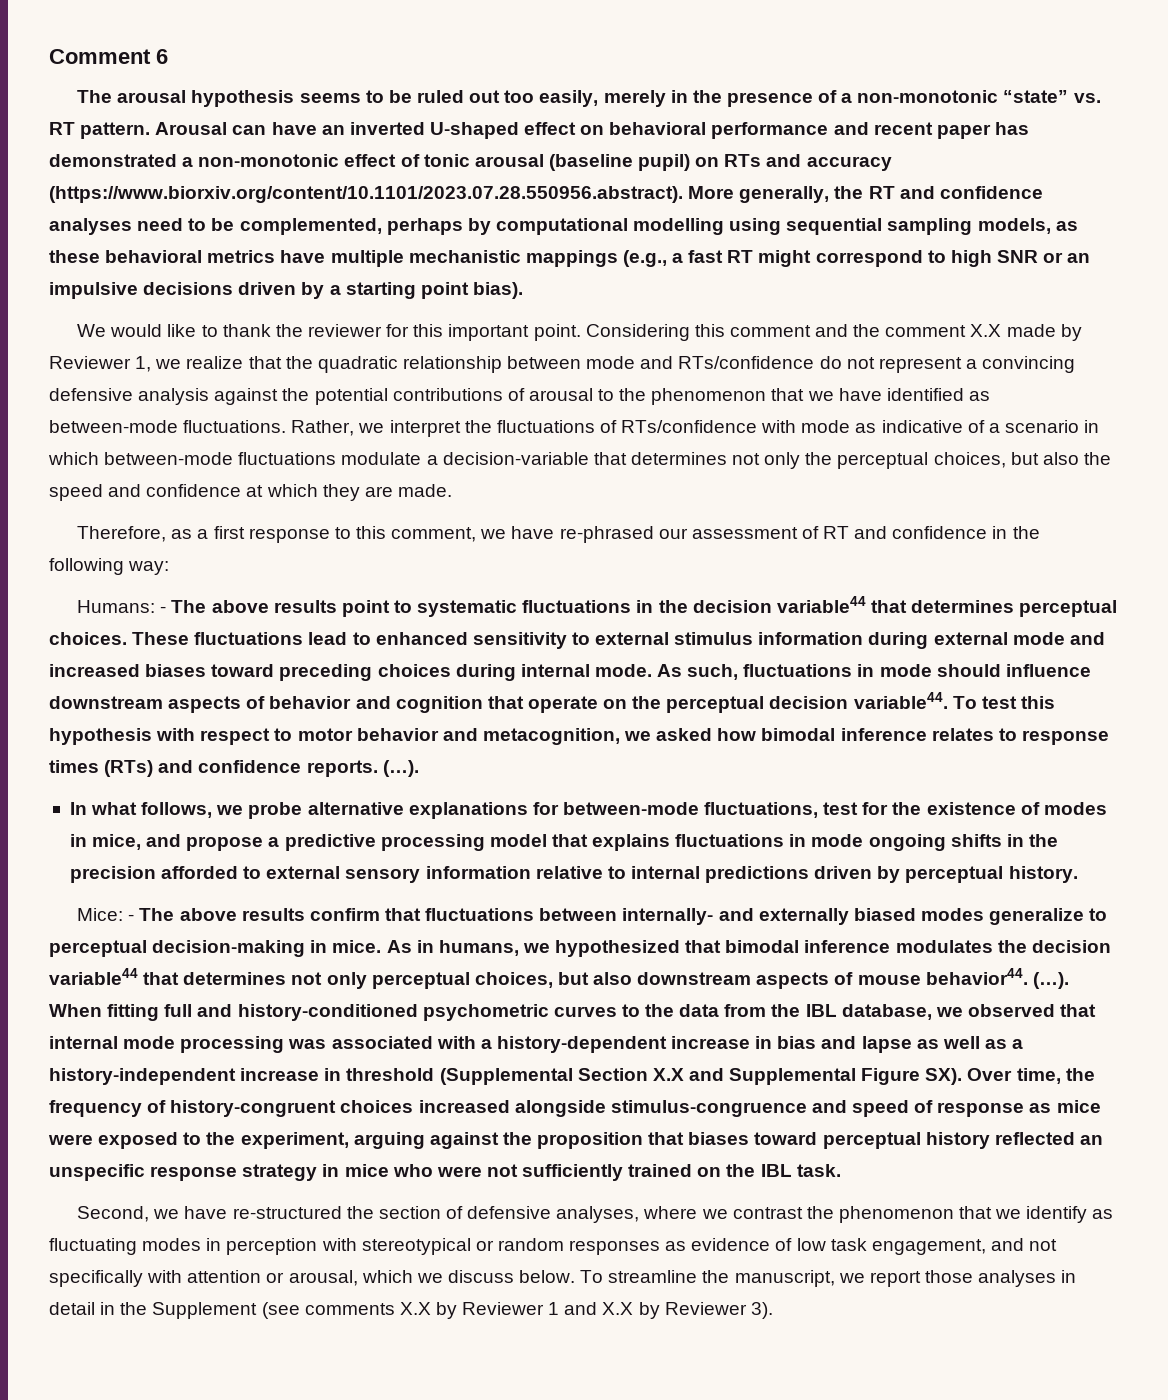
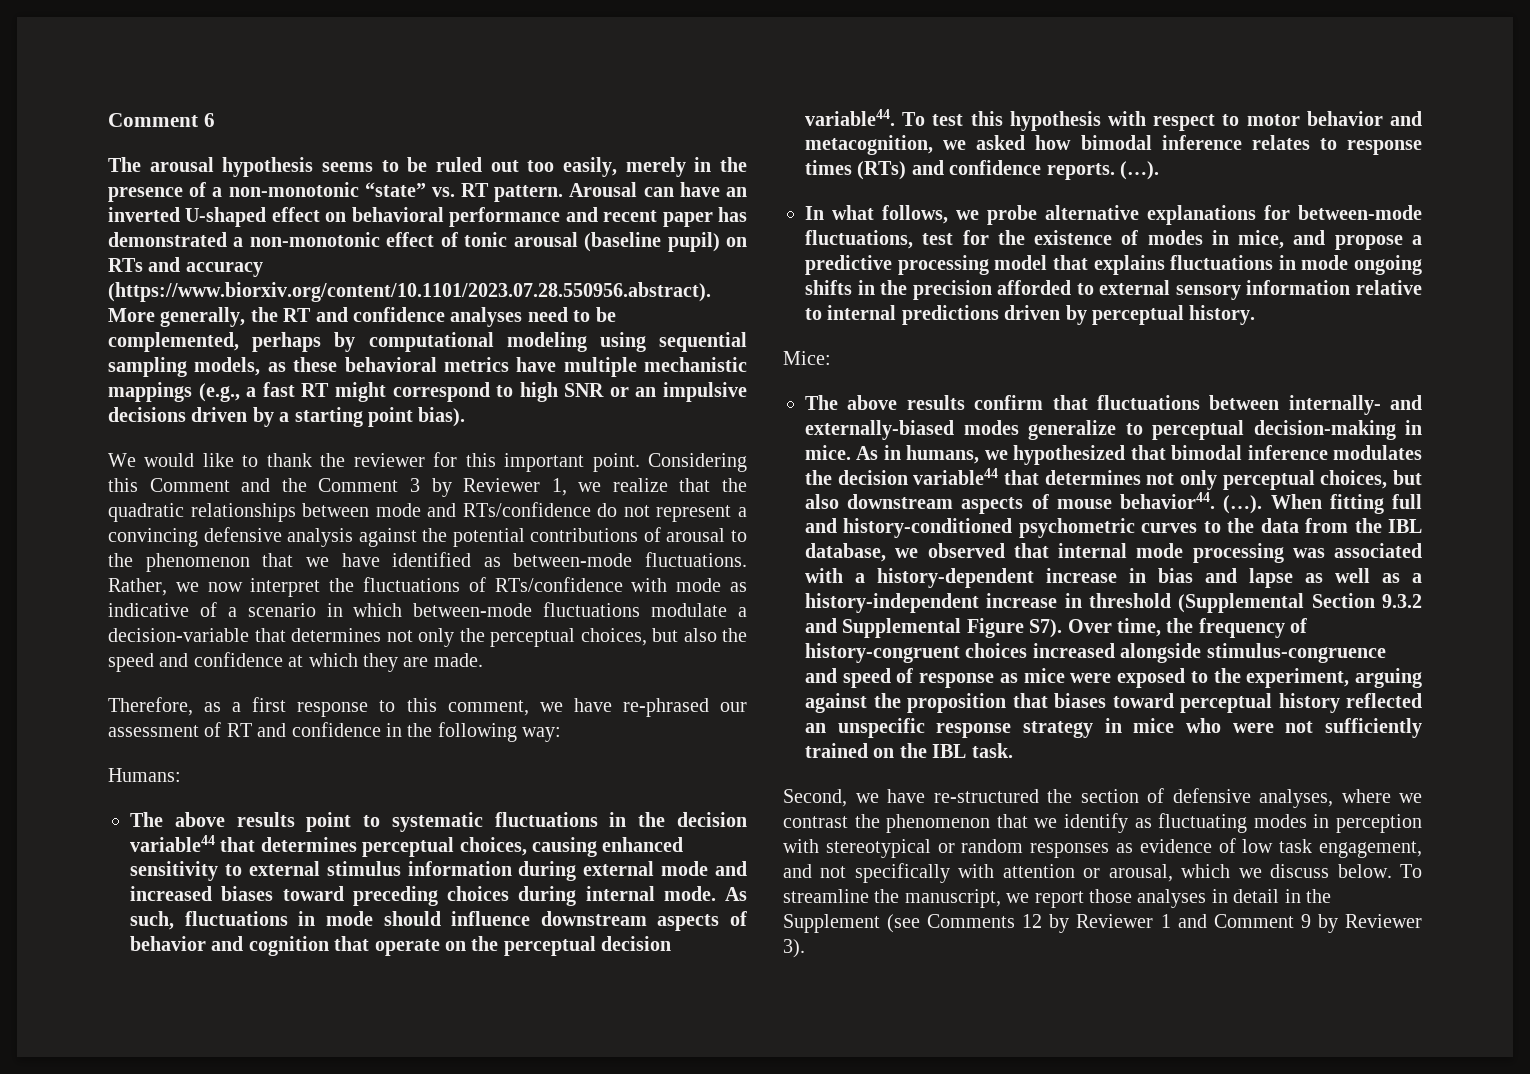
- Arousal can have an inverted U-shaped effect on behavioral performance and recent paper has demonstrated a non-monotonic effect of tonic arousal (baseline pupil) on RTs and accuracy (https://www.biorxiv.org/content/10.1101/2023.07.28.550956.abstract). More generally, the RT and confidence analyses need to be complemented, perhaps by computational modelling using sequential sampling models, as these behavioral metrics have multiple mechanistic mappings (e.g., a fast RT might correspond to high SNR or an impulsive decisions driven by a starting point bias).
+ Arousal can have an inverted U-shaped effect on behavioral performance and recent paper has demonstrated a non-monotonic effect of tonic arousal (baseline pupil) on RTs and accuracy (https://www.biorxiv.org/content/10.1101/2023.07.28.550956.abstract). More generally, the RT and confidence analyses need to be complemented, perhaps by computational modeling using sequential sampling models, as these behavioral metrics have multiple mechanistic mappings (e.g., a fast RT might correspond to high SNR or an impulsive decisions driven by a starting point bias).
- Considering this comment and the comment X.X made by Reviewer 1, we realize that the quadratic relationship between mode and RTs/confidence do not represent a convincing defensive analysis against the potential contributions of arousal to the phenomenon that we have identified as between-mode fluctuations.
+ Considering this Comment and the Comment 3 by Reviewer 1, we realize that the quadratic relationships between mode and RTs/confidence do not represent a convincing defensive analysis against the potential contributions of arousal to the phenomenon that we have identified as between-mode fluctuations.
- Rather, we interpret the fluctuations of RTs/confidence with mode as indicative of a scenario in which between-mode fluctuations modulate a decision-variable that determines not only the perceptual choices, but also the speed and confidence at which they are made.
+ Rather, we now interpret the fluctuations of RTs/confidence with mode as indicative of a scenario in which between-mode fluctuations modulate a decision-variable that determines not only the perceptual choices, but also the speed and confidence at which they are made.
- Humans: - The above results point to systematic fluctuations in the decision variable44 that determines perceptual choices. These fluctuations lead to enhanced sensitivity to external stimulus information during external mode and increased biases toward preceding choices during internal mode.
+ Humans:
+ The above results point to systematic fluctuations in the decision variable44 that determines perceptual choices, causing enhanced sensitivity to external stimulus information during external mode and increased biases toward preceding choices during internal mode.
- Mice: - The above results confirm that fluctuations between internally- and externally biased modes generalize to perceptual decision-making in mice.
+ Mice:
+ The above results confirm that fluctuations between internally- and externally-biased modes generalize to perceptual decision-making in mice.
- When fitting full and history-conditioned psychometric curves to the data from the IBL database, we observed that internal mode processing was associated with a history-dependent increase in bias and lapse as well as a history-independent increase in threshold (Supplemental Section X.X and Supplemental Figure SX). Over time, the frequency of history-congruent choices increased alongside stimulus-congruence and speed of response as mice were exposed to the experiment, arguing against the proposition that biases toward perceptual history reflected an unspecific response strategy in mice who were not sufficiently trained on the IBL task.
+ When fitting full and history-conditioned psychometric curves to the data from the IBL database, we observed that internal mode processing was associated with a history-dependent increase in bias and lapse as well as a history-independent increase in threshold (Supplemental Section 9.3.2 and Supplemental Figure S7). Over time, the frequency of history-congruent choices increased alongside stimulus-congruence and speed of response as mice were exposed to the experiment, arguing against the proposition that biases toward perceptual history reflected an unspecific response strategy in mice who were not sufficiently trained on the IBL task.
- To streamline the manuscript, we report those analyses in detail in the Supplement (see comments X.X by Reviewer 1 and X.X by Reviewer 3).
+ To streamline the manuscript, we report those analyses in detail in the Supplement (see Comments 12 by Reviewer 1 and Comment 9 by Reviewer 3).

